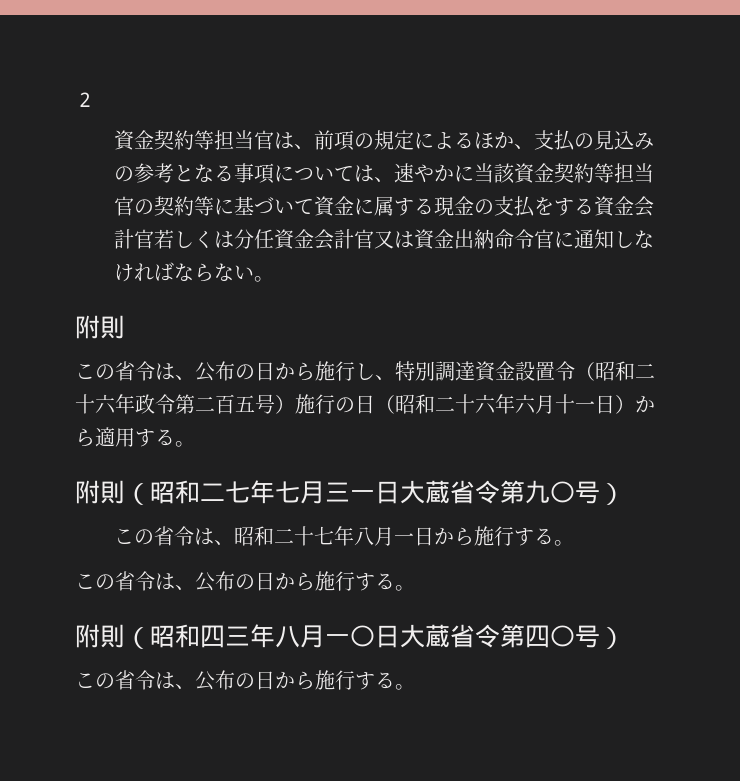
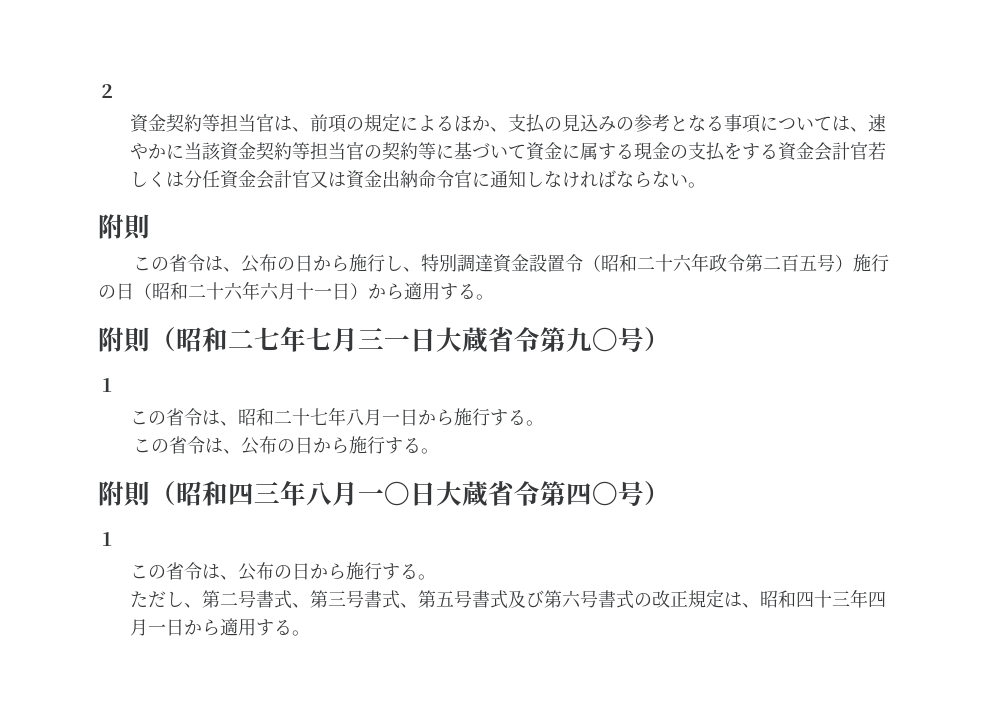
  附則（昭和二七年七月三一日大蔵省令第九〇号）
+ １
  附則（昭和四三年八月一〇日大蔵省令第四〇号）
+ １
  この省令は、公布の日から施行する。
+ ただし、第二号書式、第三号書式、第五号書式及び第六号書式の改正規定は、昭和四十三年四月一日から適用する。

